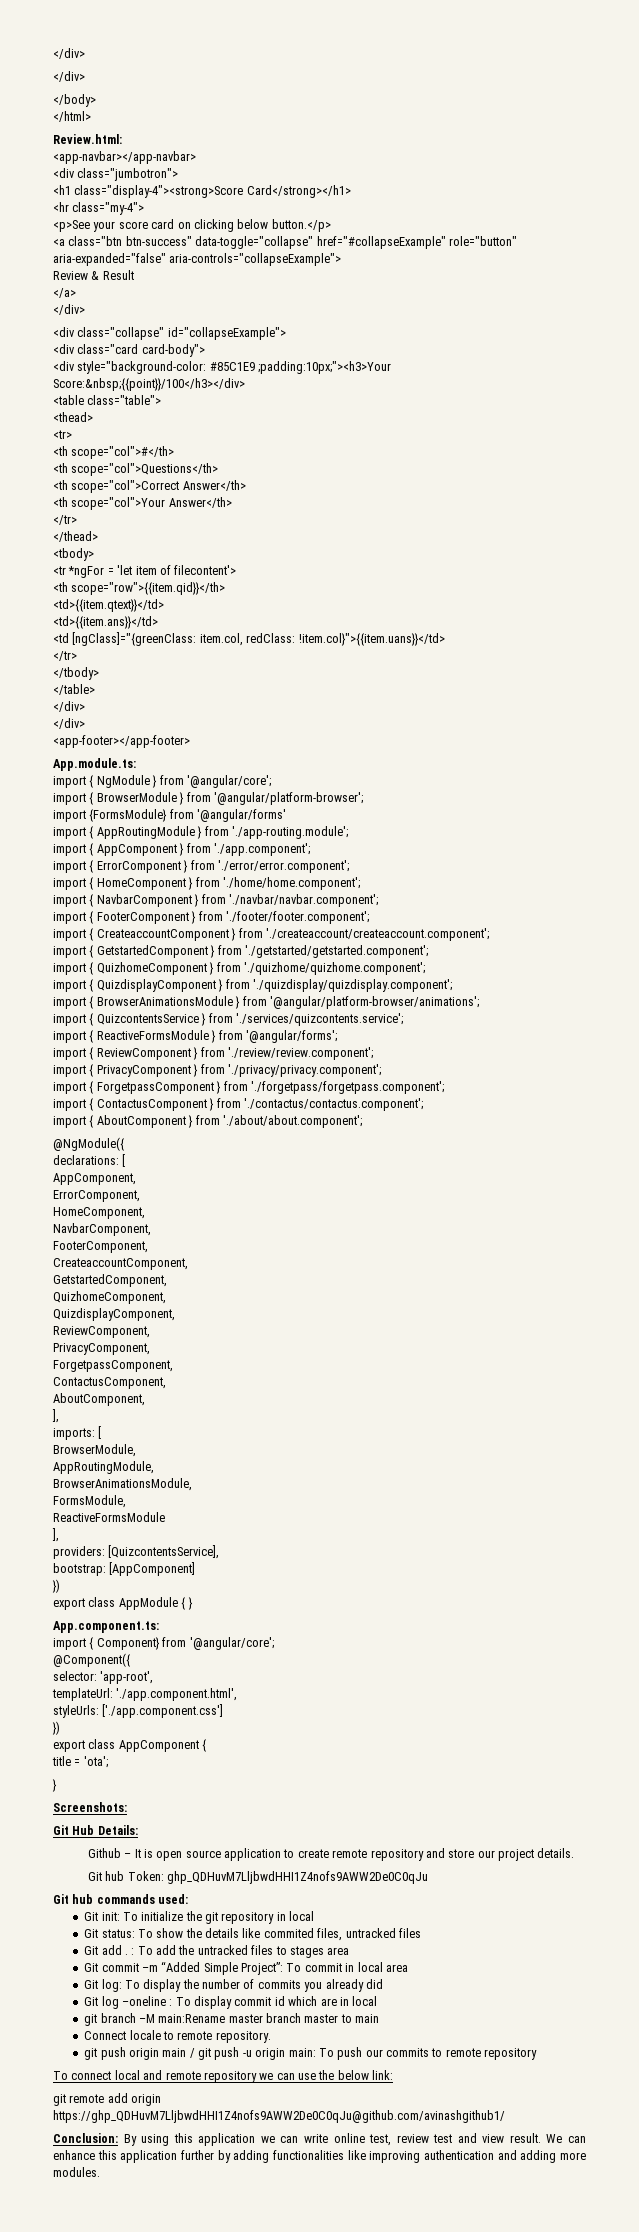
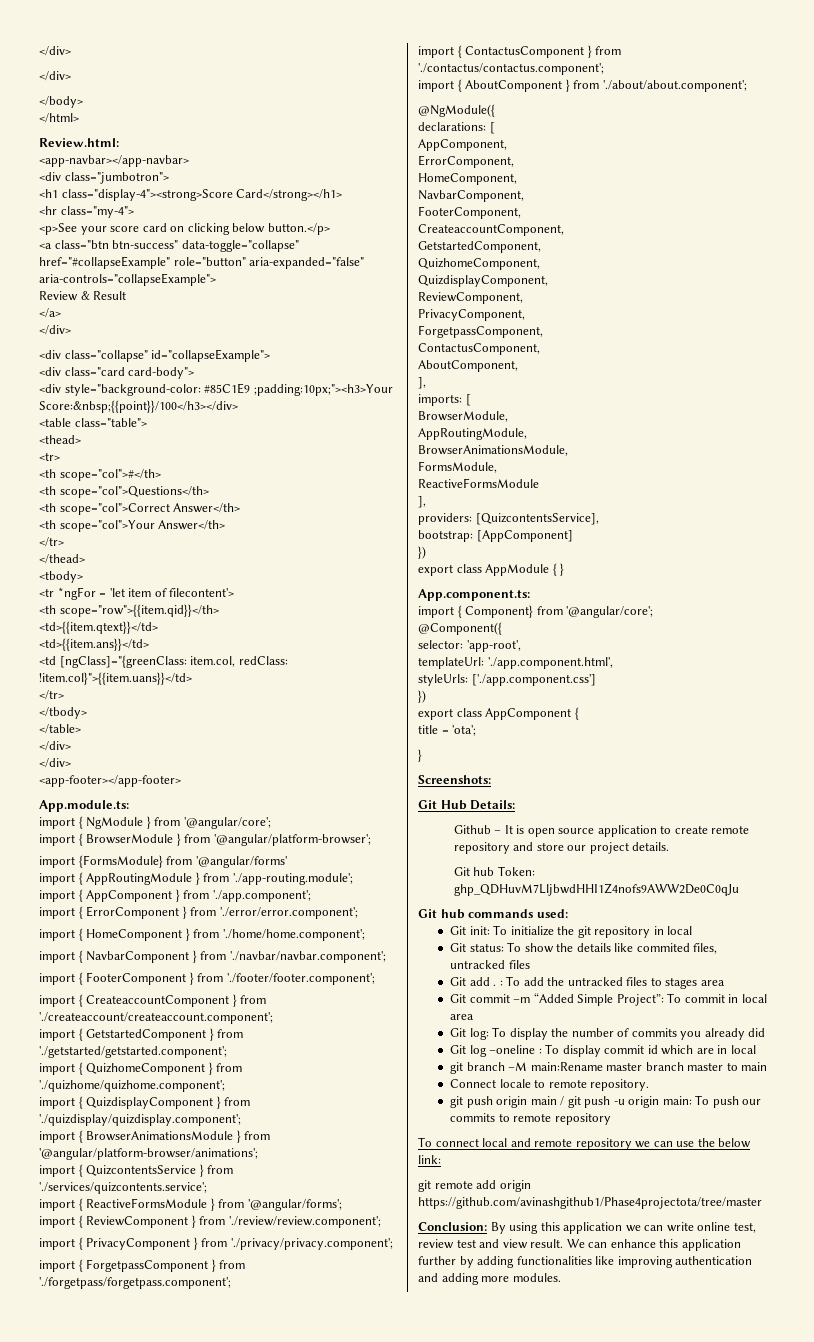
- git remote add origin https://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@github.com/avinashgithub1/
+ git remote add origin https://github.com/avinashgithub1/Phase4projectota/tree/master

